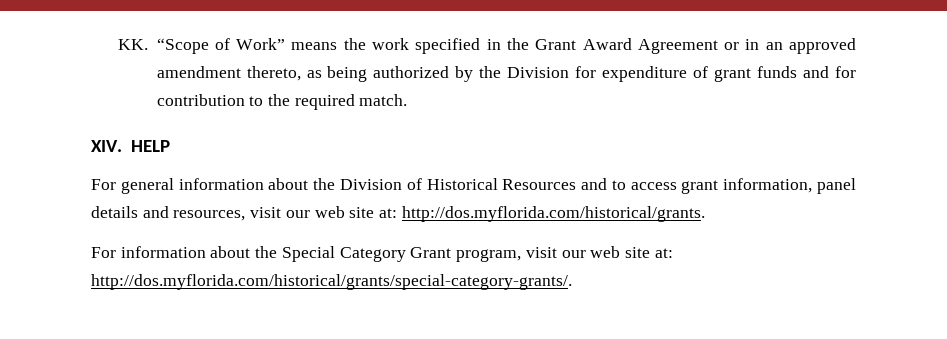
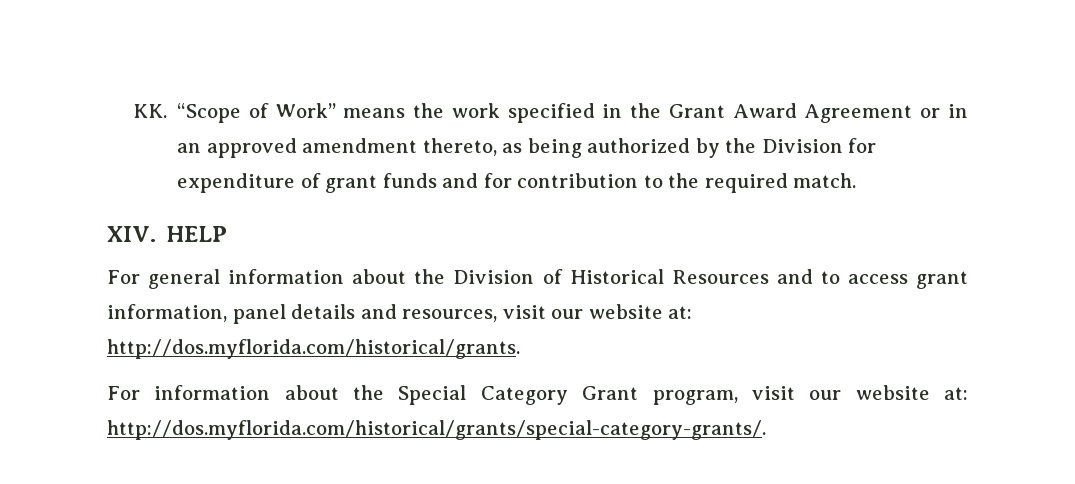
- For general information about the Division of Historical Resources and to access grant information, panel details and resources, visit our web site at: http://dos.myflorida.com/historical/grants.
+ For general information about the Division of Historical Resources and to access grant information, panel details and resources, visit our website at: http://dos.myflorida.com/historical/grants.
- For information about the Special Category Grant program, visit our web site at: http://dos.myflorida.com/historical/grants/special-category-grants/.
+ For information about the Special Category Grant program, visit our website at: http://dos.myflorida.com/historical/grants/special-category-grants/.

